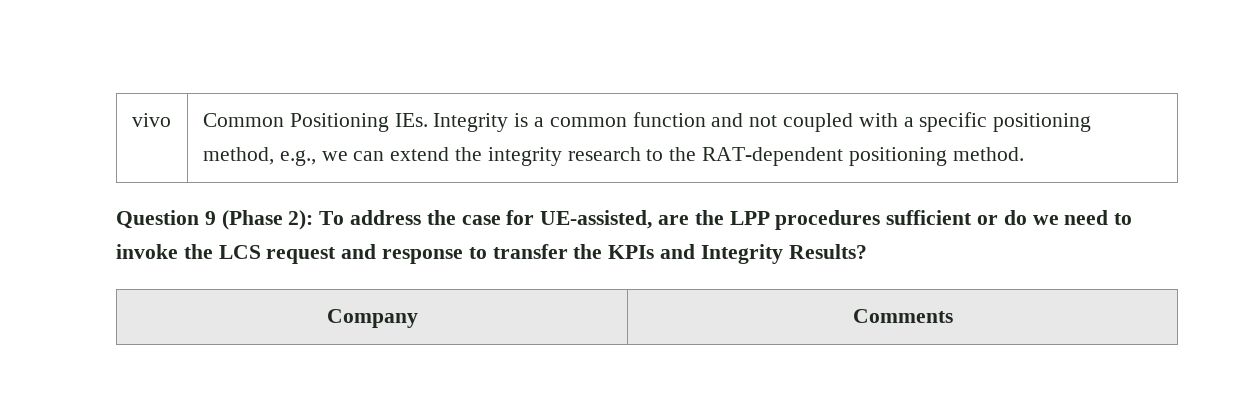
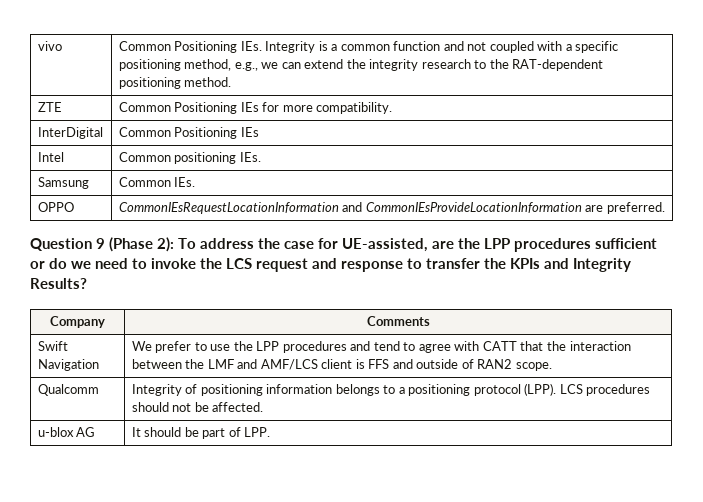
+ ZTE | Common Positioning IEs for more compatibility.
+ InterDigital | Common Positioning IEs
+ Intel | Common positioning IEs.
+ Samsung | Common IEs.
+ OPPO | CommonIEsRequestLocationInformation and CommonIEsProvideLocationInformation are preferred.
+ Swift Navigation | We prefer to use the LPP procedures and tend to agree with CATT that the interaction between the LMF and AMF/LCS client is FFS and outside of RAN2 scope.
+ Qualcomm | Integrity of positioning information belongs to a positioning protocol (LPP). LCS procedures should not be affected.
+ u-blox AG | It should be part of LPP.

